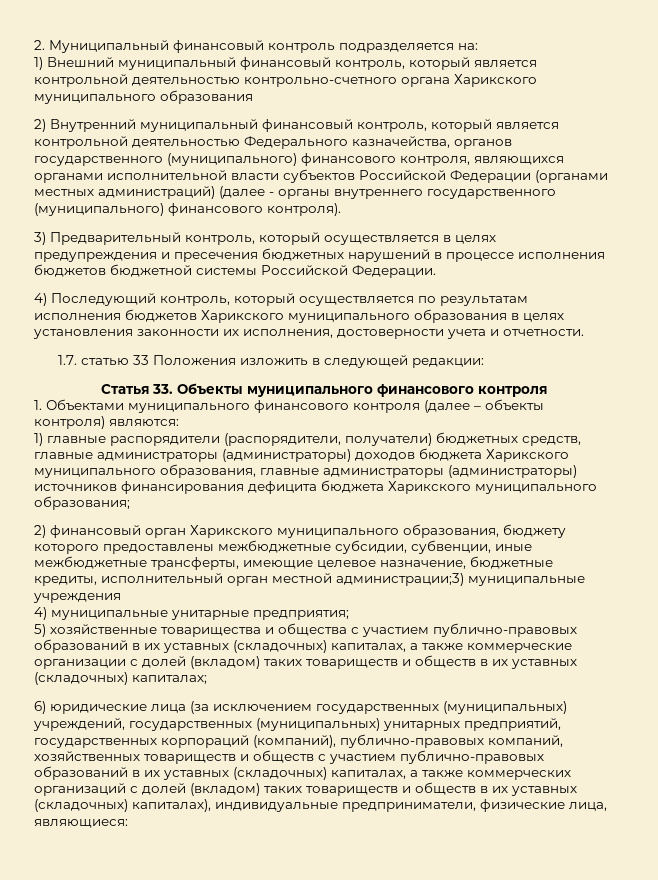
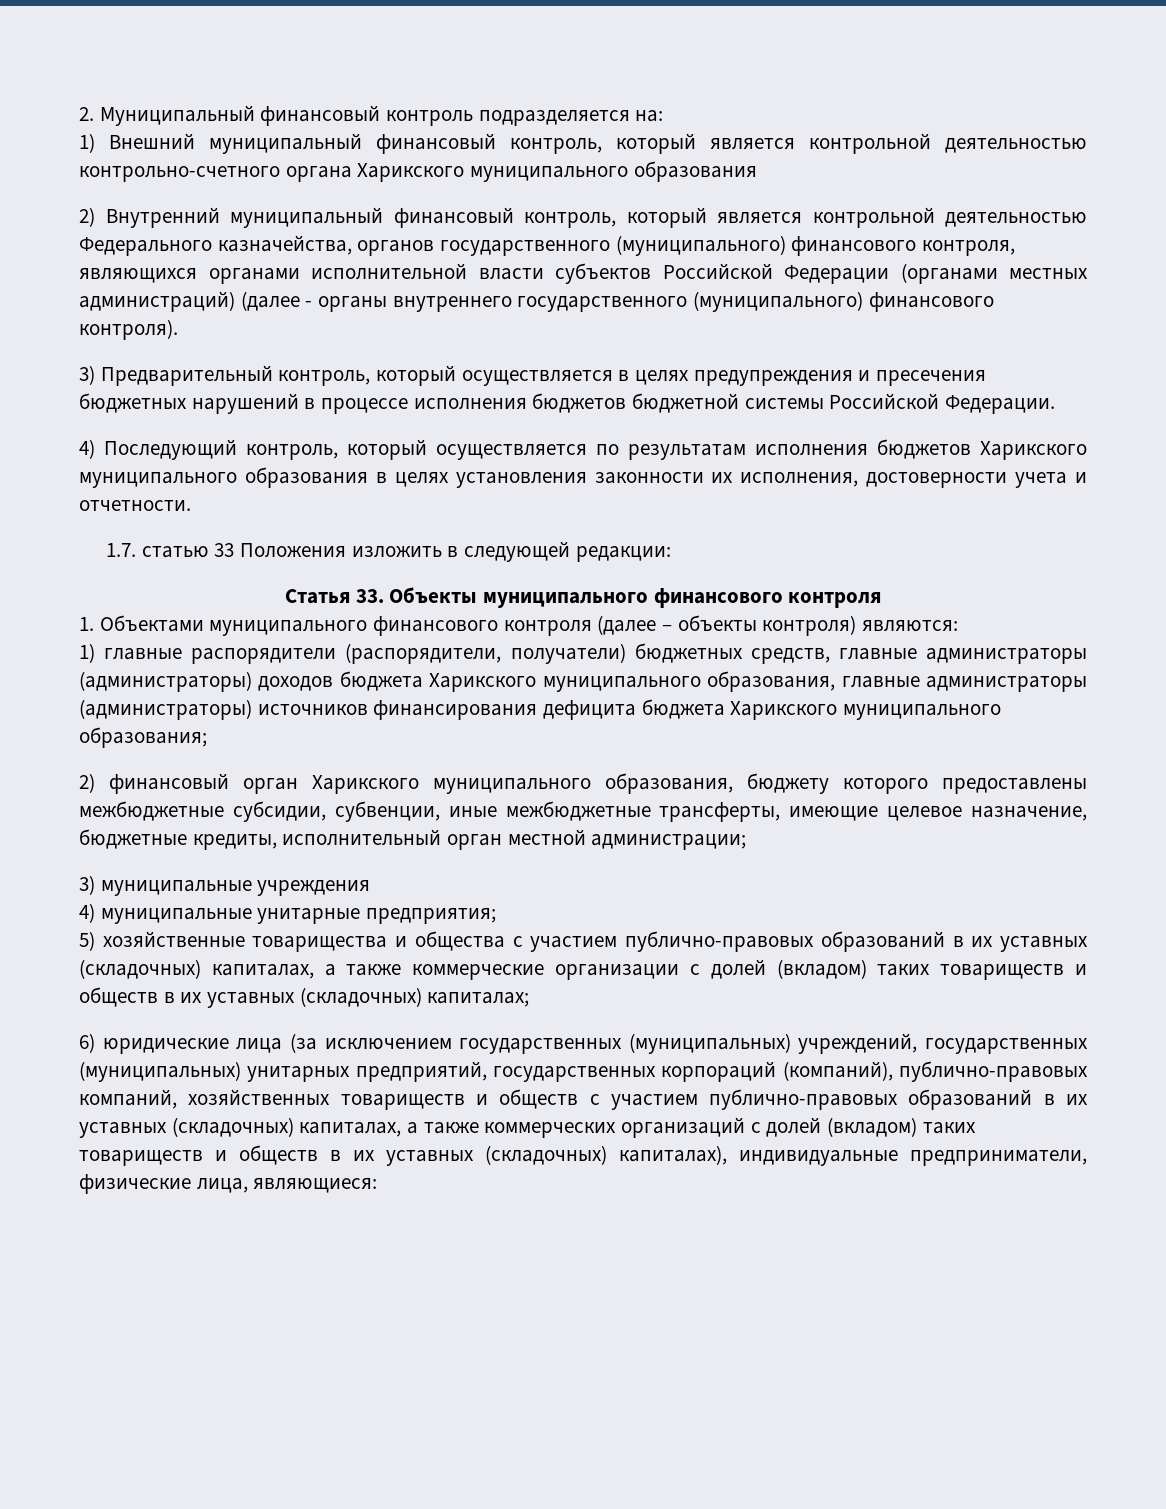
- 2) финансовый орган Харикского муниципального образования, бюджету которого предоставлены межбюджетные субсидии, субвенции, иные межбюджетные трансферты, имеющие целевое назначение, бюджетные кредиты, исполнительный орган местной администрации;3) муниципальные учреждения
+ 2) финансовый орган Харикского муниципального образования, бюджету которого предоставлены межбюджетные субсидии, субвенции, иные межбюджетные трансферты, имеющие целевое назначение, бюджетные кредиты, исполнительный орган местной администрации;
+ 3) муниципальные учреждения

